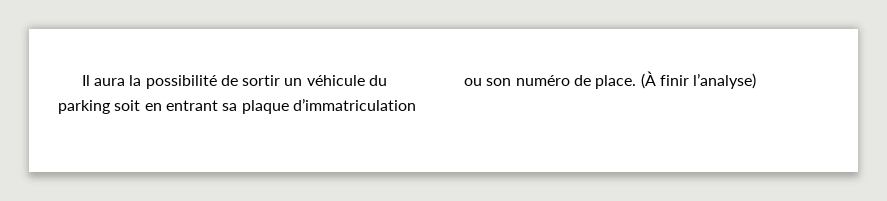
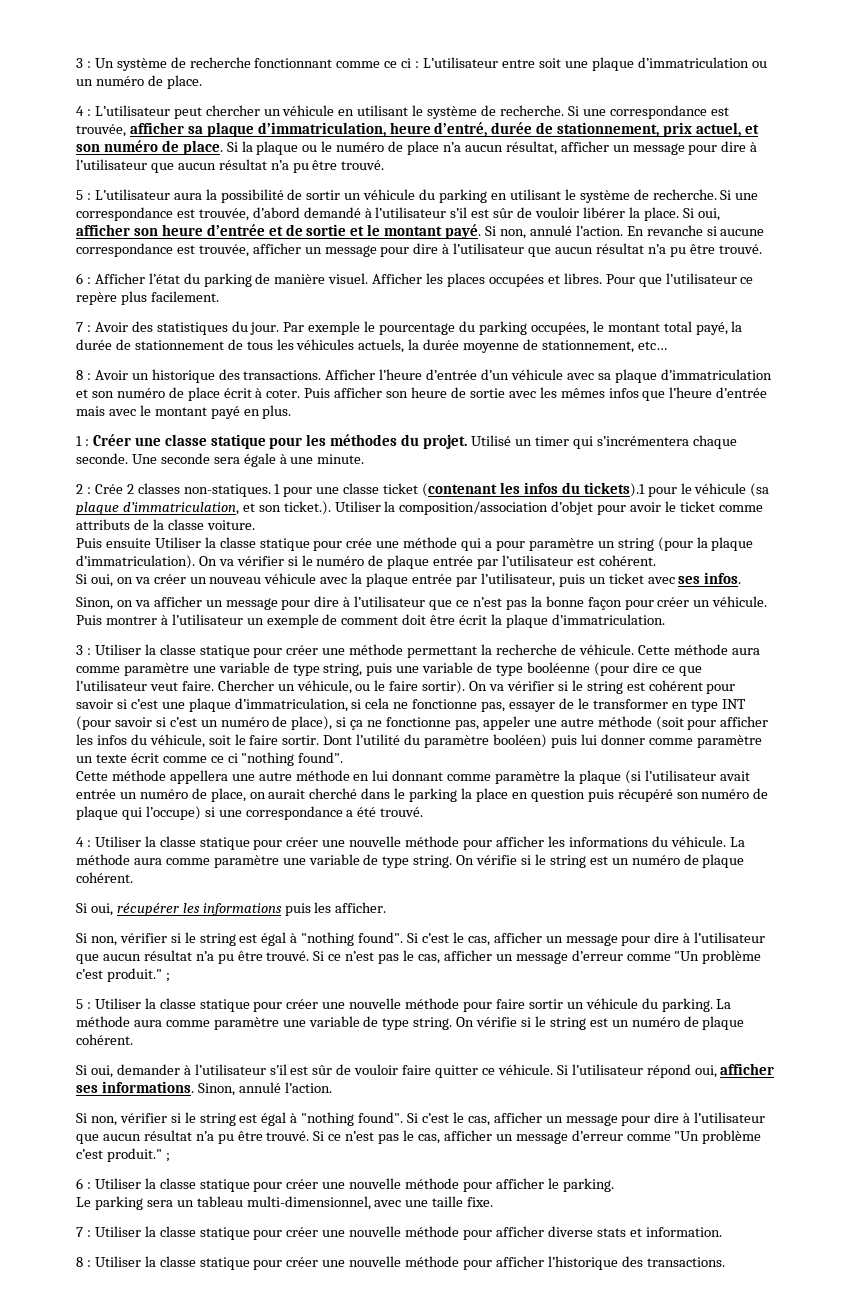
- Il aura la possibilité de sortir un véhicule du parking soit en entrant sa plaque d’immatriculation ou son numéro de place. (À finir l’analyse)
+ 3 : Un système de recherche fonctionnant comme ce ci : L’utilisateur entre soit une plaque d’immatriculation ou un numéro de place.
+ 4 : L’utilisateur peut chercher un véhicule en utilisant le système de recherche. Si une correspondance est trouvée, afficher sa plaque d’immatriculation, heure d’entré, durée de stationnement, prix actuel, et son numéro de place. Si la plaque ou le numéro de place n’a aucun résultat, afficher un message pour dire à l’utilisateur que aucun résultat n’a pu être trouvé.
+ 5 : L’utilisateur aura la possibilité de sortir un véhicule du parking en utilisant le système de recherche. Si une correspondance est trouvée, d’abord demandé à l’utilisateur s’il est sûr de vouloir libérer la place. Si oui, afficher son heure d’entrée et de sortie et le montant payé. Si non, annulé l’action. En revanche si aucune correspondance est trouvée, afficher un message pour dire à l’utilisateur que aucun résultat n’a pu être trouvé.
+ 6 : Afficher l’état du parking de manière visuel. Afficher les places occupées et libres. Pour que l’utilisateur ce repère plus facilement.
+ 7 : Avoir des statistiques du jour. Par exemple le pourcentage du parking occupées, le montant total payé, la durée de stationnement de tous les véhicules actuels, la durée moyenne de stationnement, etc…
+ 8 : Avoir un historique des transactions. Afficher l’heure d’entrée d’un véhicule avec sa plaque d’immatriculation et son numéro de place écrit à coter. Puis afficher son heure de sortie avec les mêmes infos que l’heure d’entrée mais avec le montant payé en plus.
+ 1 : Créer une classe statique pour les méthodes du projet. Utilisé un timer qui s’incrémentera chaque seconde. Une seconde sera égale à une minute.
+ 2 : Crée 2 classes non-statiques. 1 pour une classe ticket (contenant les infos du tickets).1 pour le véhicule (sa plaque d’immatriculation, et son ticket.). Utiliser la composition/association d’objet pour avoir le ticket comme attributs de la classe voiture.
+ Puis ensuite Utiliser la classe statique pour crée une méthode qui a pour paramètre un string (pour la plaque d’immatriculation). On va vérifier si le numéro de plaque entrée par l’utilisateur est cohérent.
+ Si oui, on va créer un nouveau véhicule avec la plaque entrée par l’utilisateur, puis un ticket avec ses infos.
+ Sinon, on va afficher un message pour dire à l’utilisateur que ce n’est pas la bonne façon pour créer un véhicule. Puis montrer à l’utilisateur un exemple de comment doit être écrit la plaque d’immatriculation.
+ 3 : Utiliser la classe statique pour créer une méthode permettant la recherche de véhicule. Cette méthode aura comme paramètre une variable de type string, puis une variable de type booléenne (pour dire ce que l’utilisateur veut faire. Chercher un véhicule, ou le faire sortir). On va vérifier si le string est cohérent pour savoir si c’est une plaque d’immatriculation, si cela ne fonctionne pas, essayer de le transformer en type INT (pour savoir si c’est un numéro de place), si ça ne fonctionne pas, appeler une autre méthode (soit pour afficher les infos du véhicule, soit le faire sortir. Dont l’utilité du paramètre booléen) puis lui donner comme paramètre un texte écrit comme ce ci "nothing found".
+ Cette méthode appellera une autre méthode en lui donnant comme paramètre la plaque (si l’utilisateur avait entrée un numéro de place, on aurait cherché dans le parking la place en question puis récupéré son numéro de plaque qui l’occupe) si une correspondance a été trouvé.
+ 4 : Utiliser la classe statique pour créer une nouvelle méthode pour afficher les informations du véhicule. La méthode aura comme paramètre une variable de type string. On vérifie si le string est un numéro de plaque cohérent.
+ Si oui, récupérer les informations puis les afficher.
+ Si non, vérifier si le string est égal à "nothing found". Si c’est le cas, afficher un message pour dire à l’utilisateur que aucun résultat n’a pu être trouvé. Si ce n’est pas le cas, afficher un message d’erreur comme "Un problème c’est produit." ;
+ 5 : Utiliser la classe statique pour créer une nouvelle méthode pour faire sortir un véhicule du parking. La méthode aura comme paramètre une variable de type string. On vérifie si le string est un numéro de plaque cohérent.
+ Si oui, demander à l’utilisateur s’il est sûr de vouloir faire quitter ce véhicule. Si l’utilisateur répond oui, afficher ses informations. Sinon, annulé l’action.
+ Si non, vérifier si le string est égal à "nothing found". Si c’est le cas, afficher un message pour dire à l’utilisateur que aucun résultat n’a pu être trouvé. Si ce n’est pas le cas, afficher un message d’erreur comme "Un problème c’est produit." ;
+ 6 : Utiliser la classe statique pour créer une nouvelle méthode pour afficher le parking.
+ Le parking sera un tableau multi-dimensionnel, avec une taille fixe.
+ 7 : Utiliser la classe statique pour créer une nouvelle méthode pour afficher diverse stats et information.
+ 8 : Utiliser la classe statique pour créer une nouvelle méthode pour afficher l’historique des transactions.

